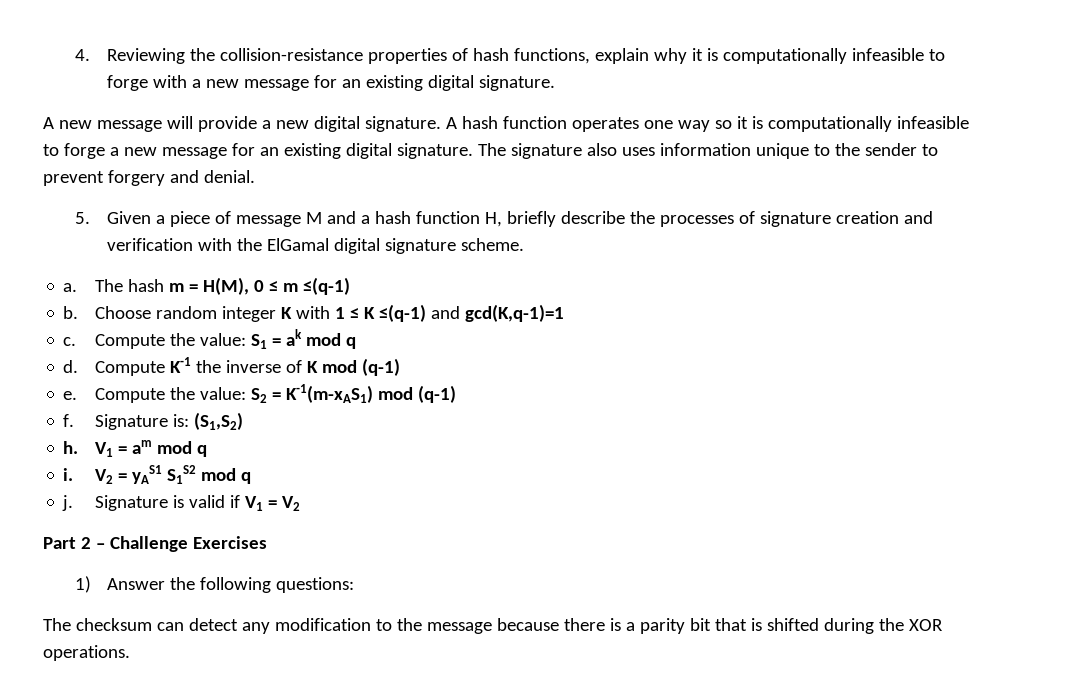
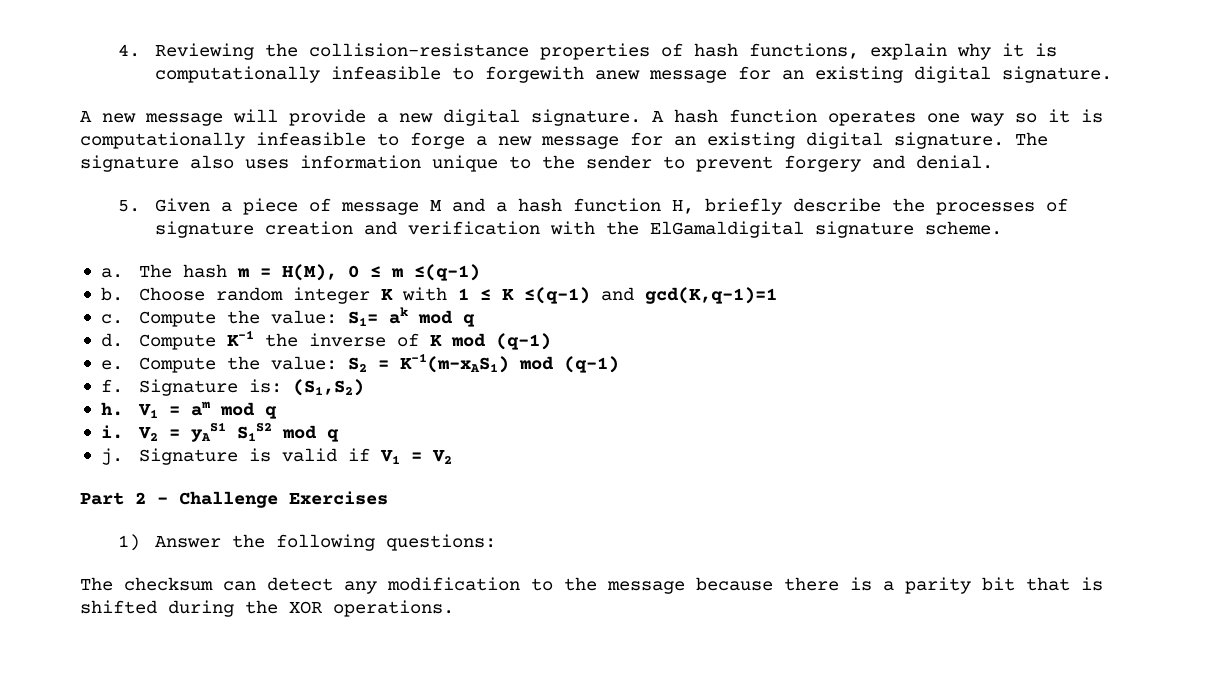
- 4. Reviewing the collision-resistance properties of hash functions, explain why it is computationally infeasible to forge with a new message for an existing digital signature.
+ 4. Reviewing the collision-resistance properties of hash functions, explain why it is computationally infeasible to forgewith anew message for an existing digital signature.
- 5. Given a piece of message M and a hash function H, briefly describe the processes of signature creation and verification with the ElGamal digital signature scheme.
+ 5. Given a piece of message M and a hash function H, briefly describe the processes of signature creation and verification with the ElGamaldigital signature scheme.
- Compute the value: S1 = ak mod q
+ Compute the value: S1= ak mod q

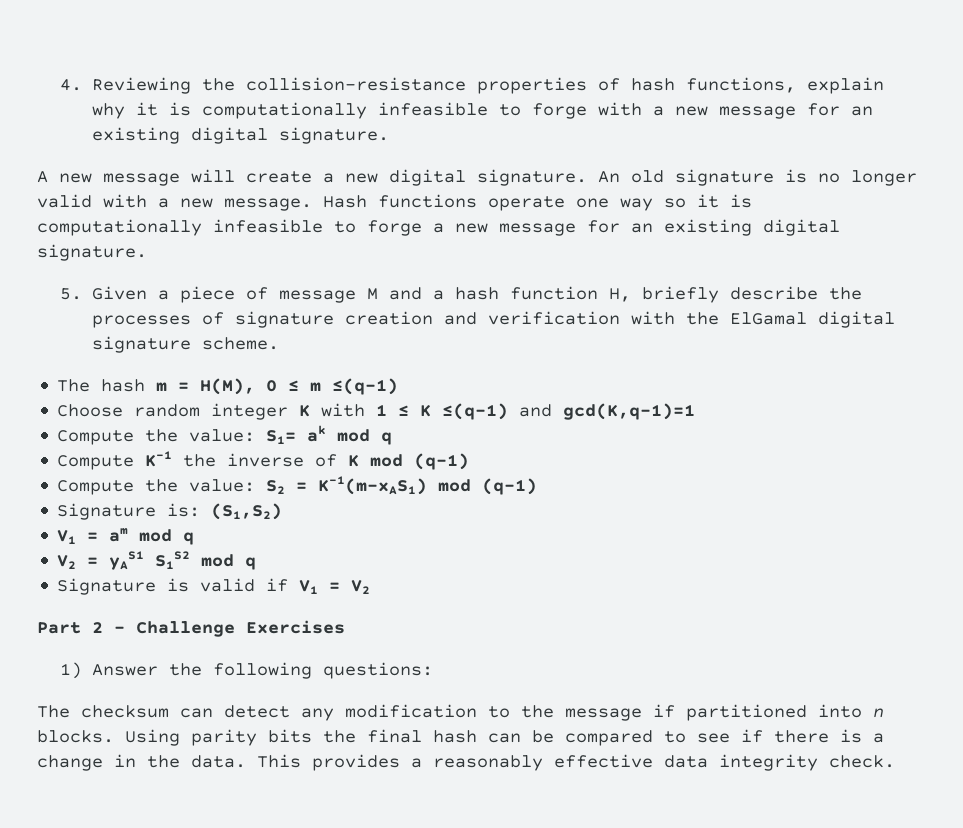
- 4. Reviewing the collision-resistance properties of hash functions, explain why it is computationally infeasible to forgewith anew message for an existing digital signature.
+ 4. Reviewing the collision-resistance properties of hash functions, explain why it is computationally infeasible to forge with a new message for an existing digital signature.
- A new message will provide a new digital signature.
+ A new message will create a new digital signature.
- A hash function operates one way so it is computationally infeasible to forge a new message for an existing digital signature. The signature also uses information unique to the sender to prevent forgery and denial.
+ An old signature is no longer valid with a new message. Hash functions operate one way so it is computationally infeasible to forge a new message for an existing digital signature.
- 5. Given a piece of message M and a hash function H, briefly describe the processes of signature creation and verification with the ElGamaldigital signature scheme.
+ 5. Given a piece of message M and a hash function H, briefly describe the processes of signature creation and verification with the ElGamal digital signature scheme.
- a.
- b.
- c.
- d.
- e.
- f.
- h.
- i.
- j.
- The checksum can detect any modification to the message because there is a parity bit that is shifted during the XOR operations.
+ The checksum can detect any modification to the message if partitioned into n blocks. Using parity bits the final hash can be compared to see if there is a change in the data. This provides a reasonably effective data integrity check.

